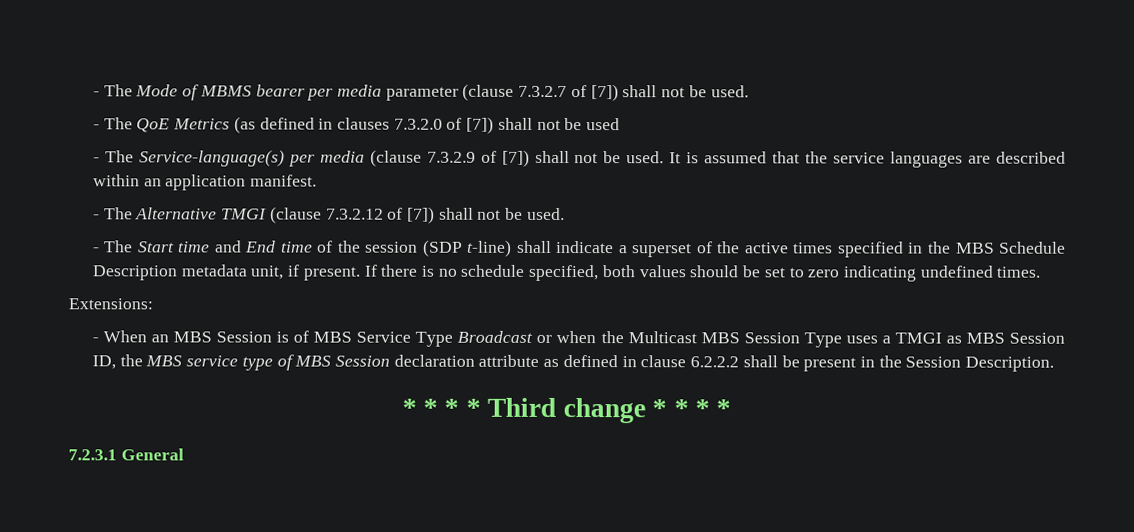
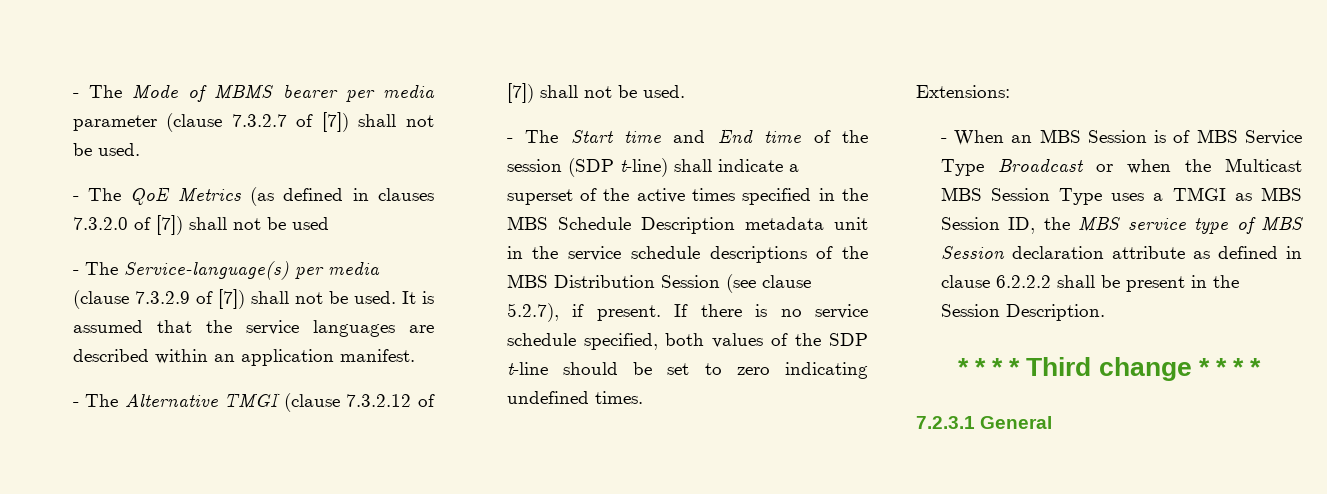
- - The Start time and End time of the session (SDP t-line) shall indicate a superset of the active times specified in the MBS Schedule Description metadata unit, if present.
+ - The Start time and End time of the session (SDP t-line) shall indicate a superset of the active times specified in the MBS Schedule Description metadata unit in the service schedule descriptions of the MBS Distribution Session (see clause 5.2.7), if present.
- If there is no schedule specified, both values should be set to zero indicating undefined times.
+ If there is no service schedule specified, both values of the SDP t-line should be set to zero indicating undefined times.

